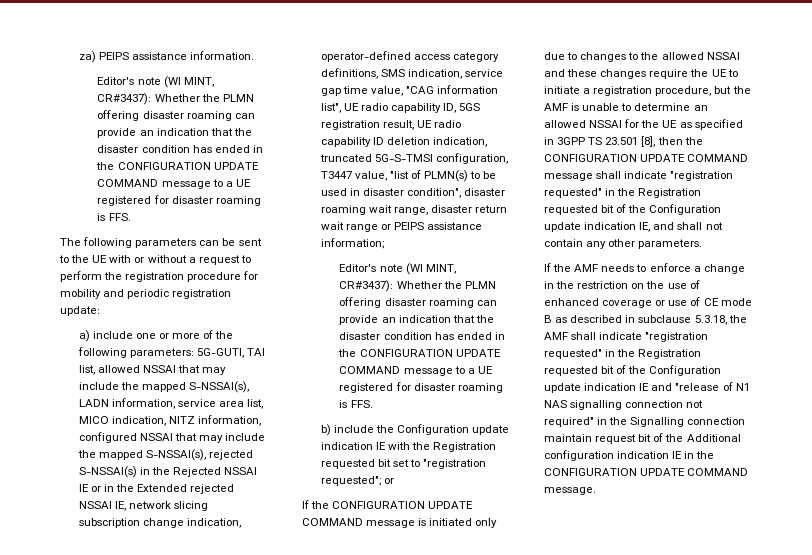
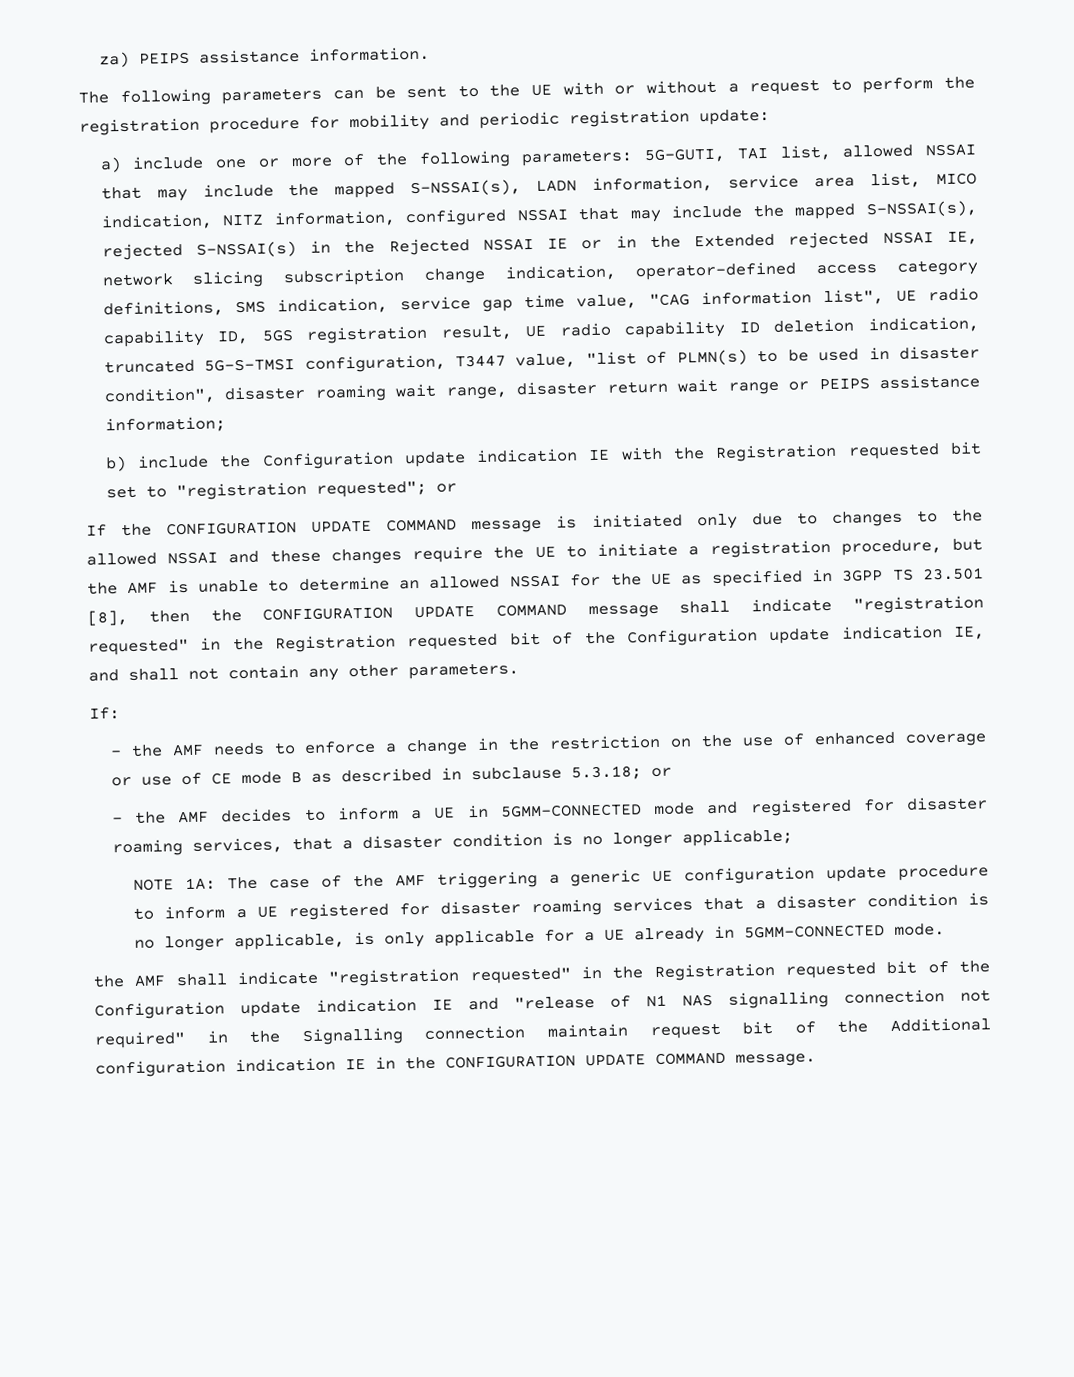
  za) PEIPS assistance information.
- Editor's note (WI MINT, CR#3437): Whether the PLMN offering disaster roaming can provide an indication that the disaster condition has ended in the CONFIGURATION UPDATE COMMAND message to a UE registered for disaster roaming is FFS.
  5G-GUTI, TAI list, allowed NSSAI that may include the mapped S-NSSAI(s), LADN information, service area list, MICO indication, NITZ information, configured NSSAI that may include the mapped S-NSSAI(s), rejected S-NSSAI(s) in the Rejected NSSAI IE or in the Extended rejected NSSAI IE, network slicing subscription change indication, operator-defined access category definitions, SMS indication, service gap time value, "CAG information list", UE radio capability ID, 5GS registration result, UE radio capability ID deletion indication, truncated 5G-S-TMSI configuration, T3447 value, "list of PLMN(s) to be used in disaster condition", disaster roaming wait range, disaster return wait range or PEIPS assistance information;
- Editor's note (WI MINT, CR#3437): Whether the PLMN offering disaster roaming can provide an indication that the disaster condition has ended in the CONFIGURATION UPDATE COMMAND message to a UE registered for disaster roaming is FFS.
- If the AMF needs to enforce a change in the restriction on the use of enhanced coverage or use of CE mode B as described in subclause 5.3.18, the AMF shall indicate "registration requested" in the Registration requested bit of the Configuration update indication IE and "release of N1 NAS signalling connection not required" in the Signalling connection maintain request bit of the Additional configuration indication IE in the CONFIGURATION UPDATE COMMAND message.
+ If:
+ - the AMF needs to enforce a change in the restriction on the use of enhanced coverage or use of CE mode B as described in subclause 5.3.18; or
+ - the AMF decides to inform a UE in 5GMM-CONNECTED mode and registered for disaster roaming services, that a disaster condition is no longer applicable;
+ NOTE 1A: The case of the AMF triggering a generic UE configuration update procedure to inform a UE registered for disaster roaming services that a disaster condition is no longer applicable, is only applicable for a UE already in 5GMM-CONNECTED mode.
+ the AMF shall indicate "registration requested" in the Registration requested bit of the Configuration update indication IE and "release of N1 NAS signalling connection not required" in the Signalling connection maintain request bit of the Additional configuration indication IE in the CONFIGURATION UPDATE COMMAND message.

